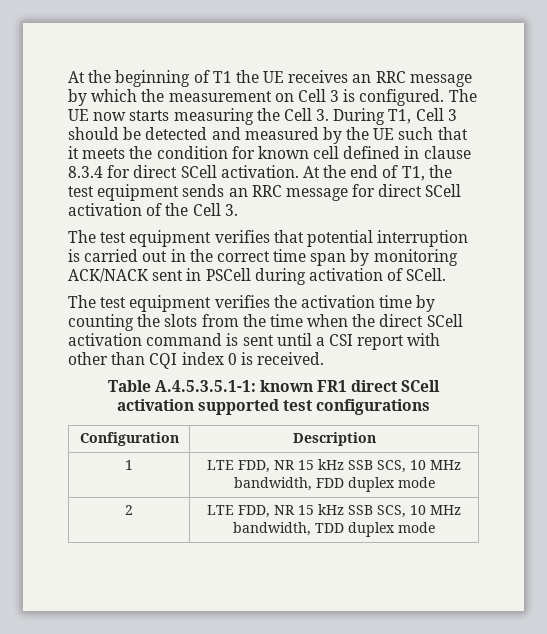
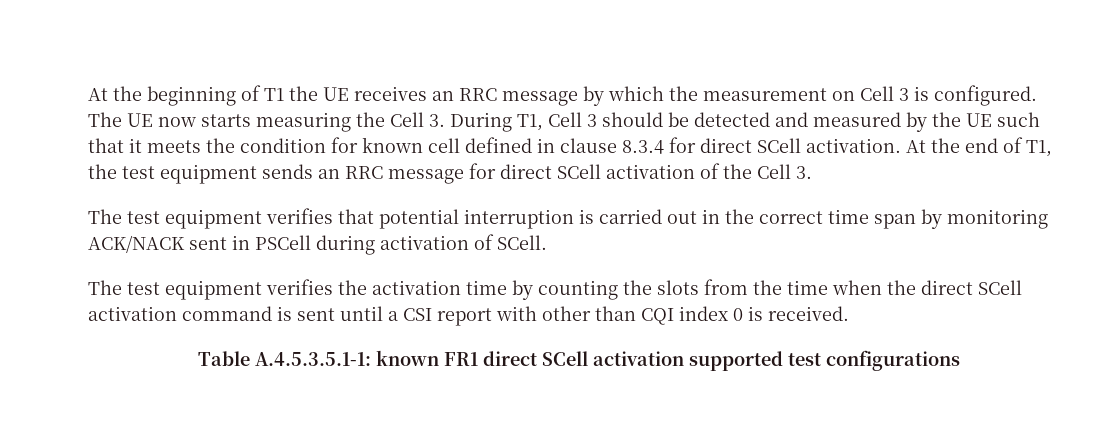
- Configuration | Description
- 1 | LTE FDD, NR 15 kHz SSB SCS, 10 MHz bandwidth, FDD duplex mode
- 2 | LTE FDD, NR 15 kHz SSB SCS, 10 MHz bandwidth, TDD duplex mode

